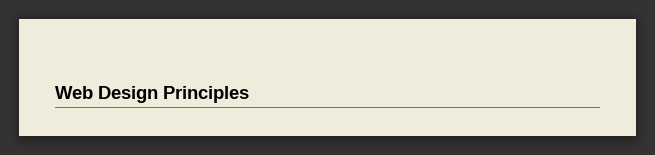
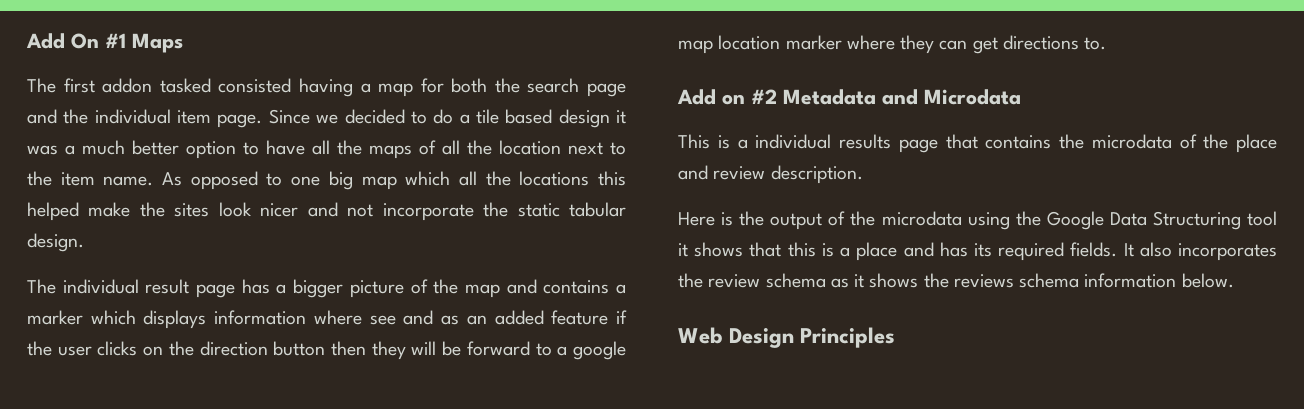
+ Add On #1 Maps
+ The first addon tasked consisted having a map for both the search page and the individual item page. Since we decided to do a tile based design it was a much better option to have all the maps of all the location next to the item name. As opposed to one big map which all the locations this helped make the sites look nicer and not incorporate the static tabular design.
+ The individual result page has a bigger picture of the map and contains a marker which displays information where see and as an added feature if the user clicks on the direction button then they will be forward to a google map location marker where they can get directions to.
+ Add on #2 Metadata and Microdata
+ This is a individual results page that contains the microdata of the place and review description.
+ Here is the output of the microdata using the Google Data Structuring tool it shows that this is a place and has its required fields. It also incorporates the review schema as it shows the reviews schema information below.

